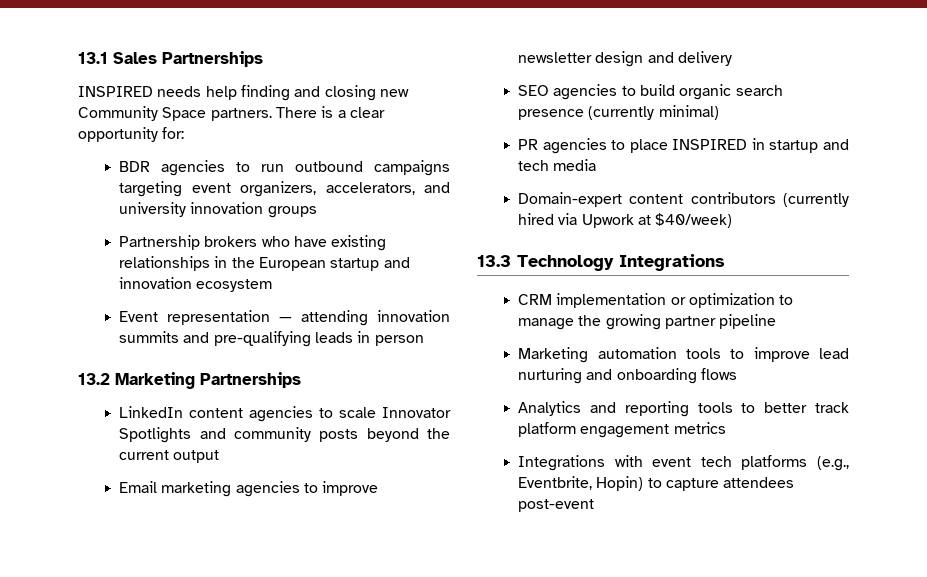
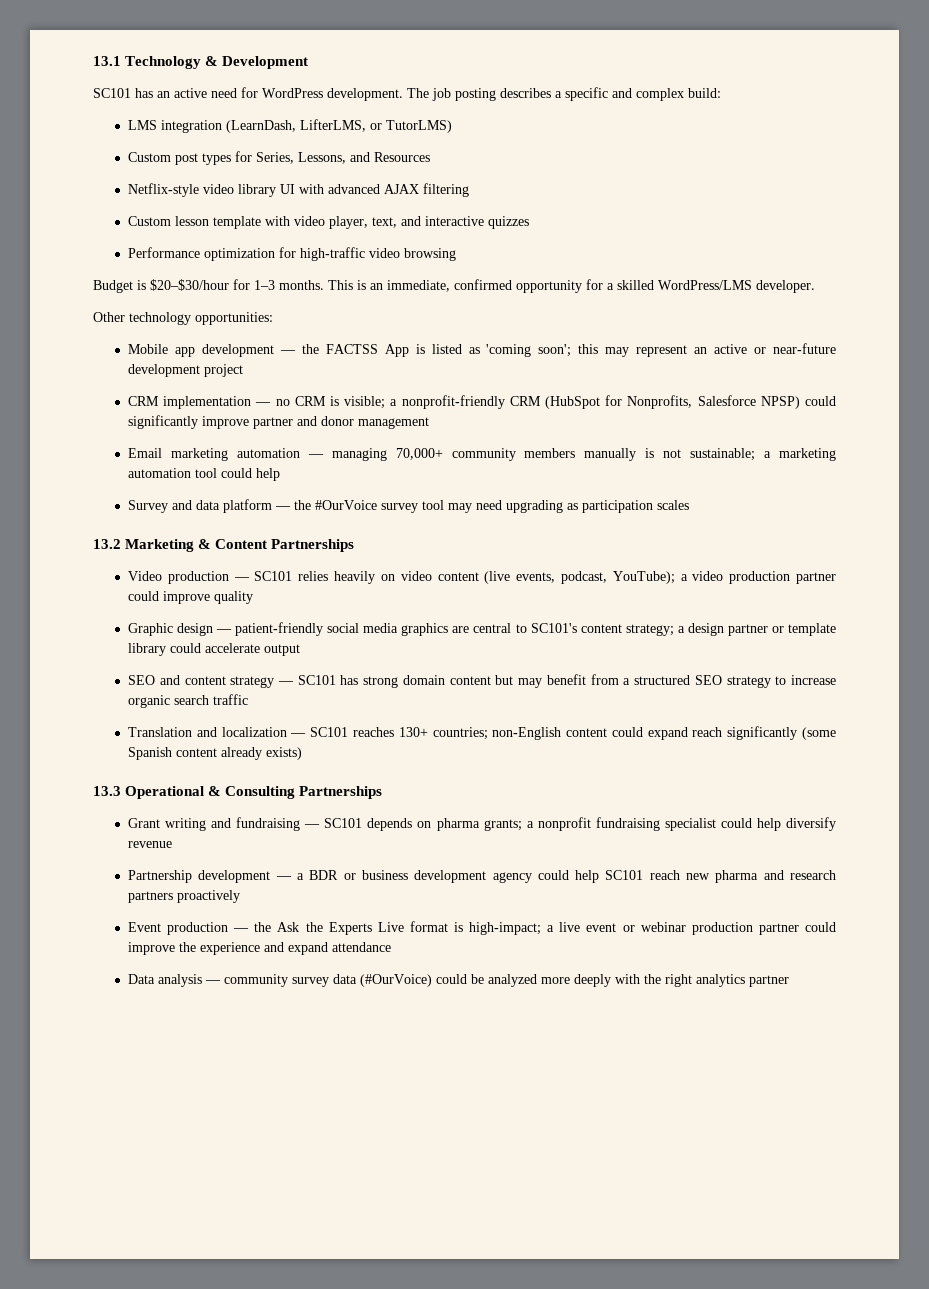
- 13.1 Sales Partnerships
- INSPIRED needs help finding and closing new Community Space partners. There is a clear opportunity for:
- BDR agencies to run outbound campaigns targeting event organizers, accelerators, and university innovation groups
- Partnership brokers who have existing relationships in the European startup and innovation ecosystem
- Event representation — attending innovation summits and pre-qualifying leads in person
+ 13.1 Technology & Development
+ SC101 has an active need for WordPress development. The job posting describes a specific and complex build:
+ LMS integration (LearnDash, LifterLMS, or TutorLMS)
+ Custom post types for Series, Lessons, and Resources
+ Netflix-style video library UI with advanced AJAX filtering
+ Custom lesson template with video player, text, and interactive quizzes
+ Performance optimization for high-traffic video browsing
+ Budget is $20–$30/hour for 1–3 months. This is an immediate, confirmed opportunity for a skilled WordPress/LMS developer.
+ Other technology opportunities:
+ Mobile app development — the FACTSS App is listed as 'coming soon'; this may represent an active or near-future development project
+ CRM implementation — no CRM is visible; a nonprofit-friendly CRM (HubSpot for Nonprofits, Salesforce NPSP) could significantly improve partner and donor management
+ Email marketing automation — managing 70,000+ community members manually is not sustainable; a marketing automation tool could help
+ Survey and data platform — the #OurVoice survey tool may need upgrading as participation scales
- 13.2 Marketing Partnerships
- LinkedIn content agencies to scale Innovator Spotlights and community posts beyond the current output
- Email marketing agencies to improve newsletter design and delivery
- SEO agencies to build organic search presence (currently minimal)
- PR agencies to place INSPIRED in startup and tech media
- Domain-expert content contributors (currently hired via Upwork at $40/week)
- 13.3 Technology Integrations
- CRM implementation or optimization to manage the growing partner pipeline
- Marketing automation tools to improve lead nurturing and onboarding flows
- Analytics and reporting tools to better track platform engagement metrics
- Integrations with event tech platforms (e.g., Eventbrite, Hopin) to capture attendees post-event
+ 13.2 Marketing & Content Partnerships
+ Video production — SC101 relies heavily on video content (live events, podcast, YouTube); a video production partner could improve quality
+ Graphic design — patient-friendly social media graphics are central to SC101's content strategy; a design partner or template library could accelerate output
+ SEO and content strategy — SC101 has strong domain content but may benefit from a structured SEO strategy to increase organic search traffic
+ Translation and localization — SC101 reaches 130+ countries; non-English content could expand reach significantly (some Spanish content already exists)
+ 13.3 Operational & Consulting Partnerships
+ Grant writing and fundraising — SC101 depends on pharma grants; a nonprofit fundraising specialist could help diversify revenue
+ Partnership development — a BDR or business development agency could help SC101 reach new pharma and research partners proactively
+ Event production — the Ask the Experts Live format is high-impact; a live event or webinar production partner could improve the experience and expand attendance
+ Data analysis — community survey data (#OurVoice) could be analyzed more deeply with the right analytics partner

